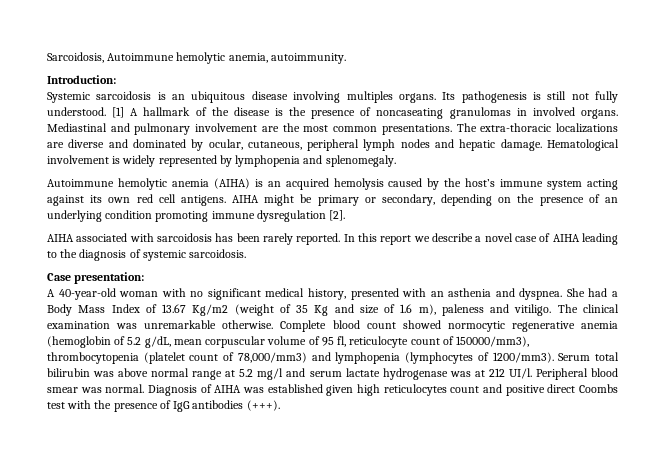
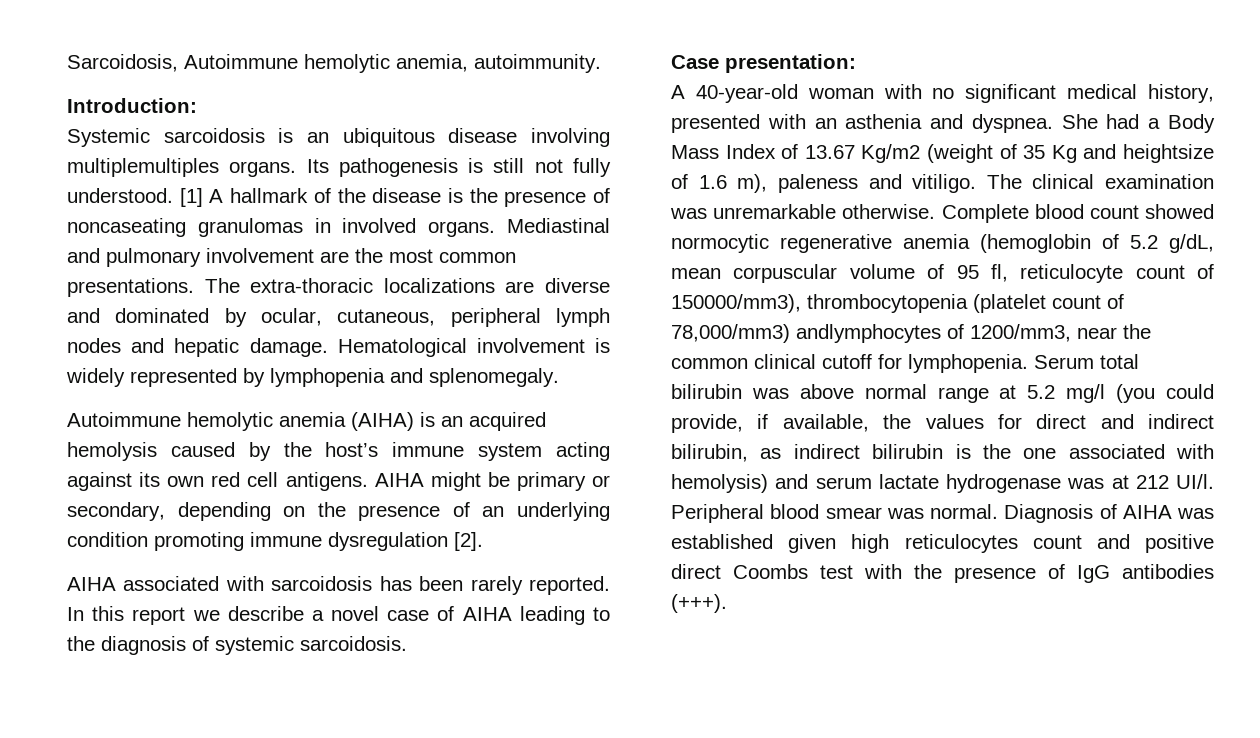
- Systemic sarcoidosis is an ubiquitous disease involving multiples organs.
+ Systemic sarcoidosis is an ubiquitous disease involving multiplemultiples organs.
- She had a Body Mass Index of 13.67 Kg/m2 (weight of 35 Kg and size of 1.6 m), paleness and vitiligo.
+ She had a Body Mass Index of 13.67 Kg/m2 (weight of 35 Kg and heightsize of 1.6 m), paleness and vitiligo.
- Complete blood count showed normocytic regenerative anemia (hemoglobin of 5.2 g/dL, mean corpuscular volume of 95 fl, reticulocyte count of 150000/mm3), thrombocytopenia (platelet count of 78,000/mm3) and lymphopenia (lymphocytes of 1200/mm3).
+ Complete blood count showed normocytic regenerative anemia (hemoglobin of 5.2 g/dL, mean corpuscular volume of 95 fl, reticulocyte count of 150000/mm3), thrombocytopenia (platelet count of 78,000/mm3) andlymphocytes of 1200/mm3, near the common clinical cutoff for lymphopenia.
- Serum total bilirubin was above normal range at 5.2 mg/l and serum lactate hydrogenase was at 212 UI/l.
+ Serum total bilirubin was above normal range at 5.2 mg/l (you could provide, if available, the values for direct and indirect bilirubin, as indirect bilirubin is the one associated with hemolysis) and serum lactate hydrogenase was at 212 UI/l.

